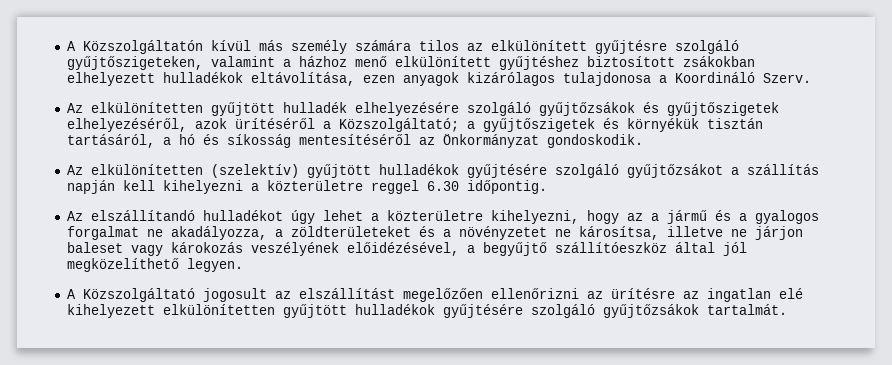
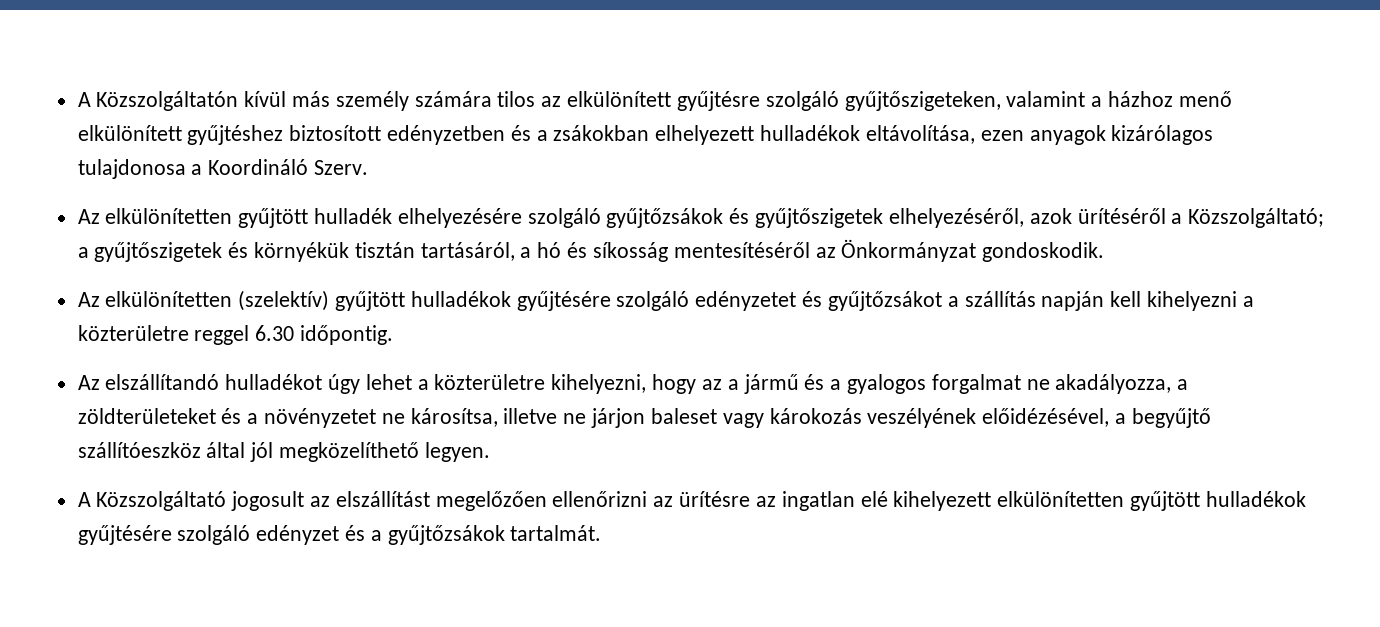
- A Közszolgáltatón kívül más személy számára tilos az elkülönített gyűjtésre szolgáló gyűjtőszigeteken, valamint a házhoz menő elkülönített gyűjtéshez biztosított zsákokban elhelyezett hulladékok eltávolítása, ezen anyagok kizárólagos tulajdonosa a Koordináló Szerv.
+ A Közszolgáltatón kívül más személy számára tilos az elkülönített gyűjtésre szolgáló gyűjtőszigeteken, valamint a házhoz menő elkülönített gyűjtéshez biztosított edényzetben és a zsákokban elhelyezett hulladékok eltávolítása, ezen anyagok kizárólagos tulajdonosa a Koordináló Szerv.
- Az elkülönítetten (szelektív) gyűjtött hulladékok gyűjtésére szolgáló gyűjtőzsákot a szállítás napján kell kihelyezni a közterületre reggel 6.30 időpontig.
+ Az elkülönítetten (szelektív) gyűjtött hulladékok gyűjtésére szolgáló edényzetet és gyűjtőzsákot a szállítás napján kell kihelyezni a közterületre reggel 6.30 időpontig.
- A Közszolgáltató jogosult az elszállítást megelőzően ellenőrizni az ürítésre az ingatlan elé kihelyezett elkülönítetten gyűjtött hulladékok gyűjtésére szolgáló gyűjtőzsákok tartalmát.
+ A Közszolgáltató jogosult az elszállítást megelőzően ellenőrizni az ürítésre az ingatlan elé kihelyezett elkülönítetten gyűjtött hulladékok gyűjtésére szolgáló edényzet és a gyűjtőzsákok tartalmát.

